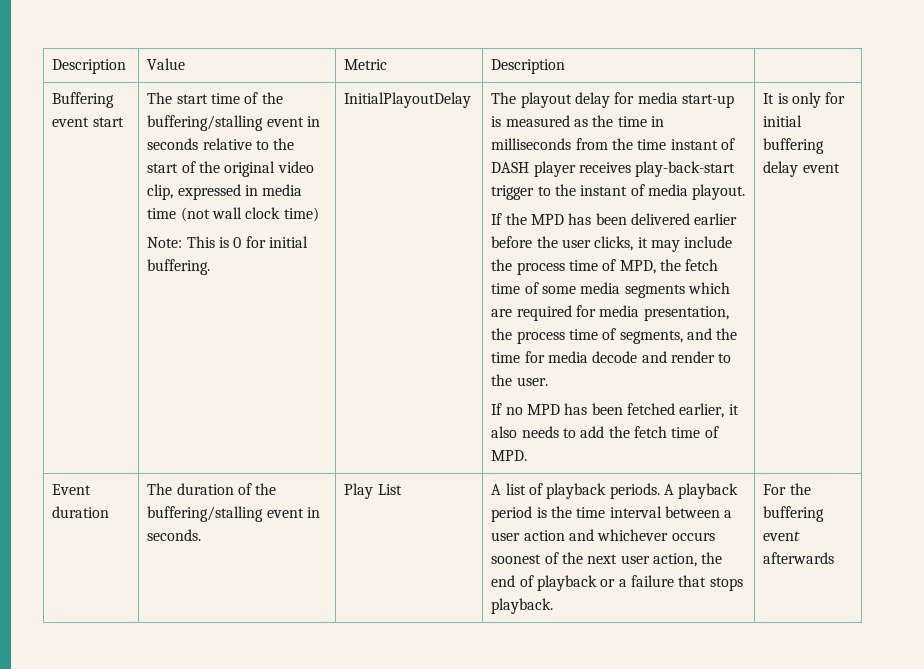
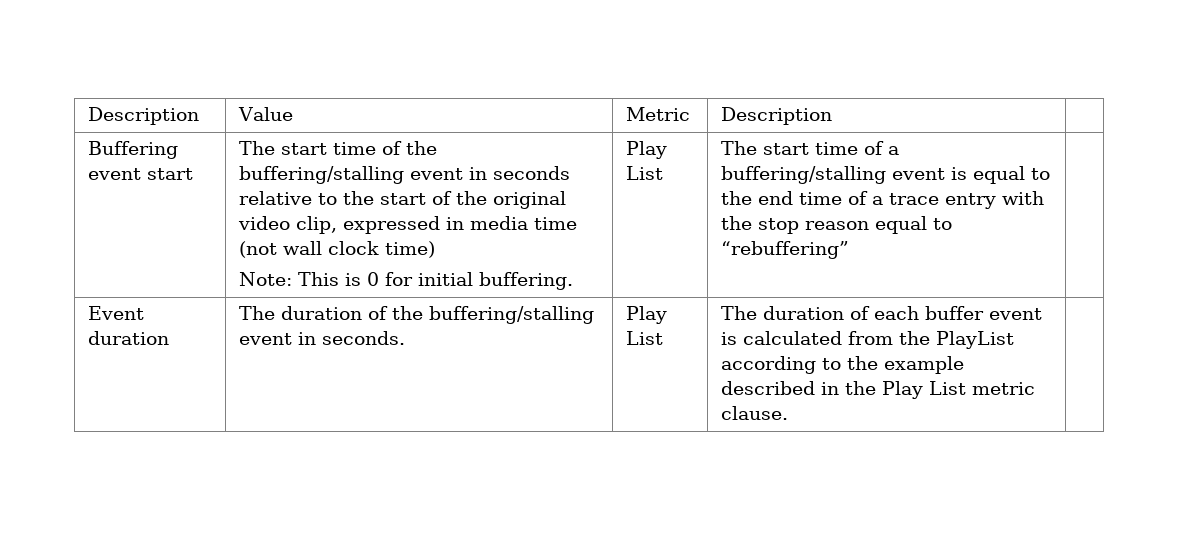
- InitialPlayoutDelay | The playout delay for media start-up is measured as the time in milliseconds from the time instant of DASH player receives play-back-start trigger to the instant of media playout.
- If the MPD has been delivered earlier before the user clicks, it may include the process time of MPD, the fetch time of some media segments which are required for media presentation, the process time of segments, and the time for media decode and render to the user.
- If no MPD has been fetched earlier, it also needs to add the fetch time of MPD. | It is only for initial buffering delay event
+ Play List | The start time of a buffering/stalling event is equal to the end time of a trace entry with the stop reason equal to “rebuffering”
- A list of playback periods. A playback period is the time interval between a user action and whichever occurs soonest of the next user action, the end of playback or a failure that stops playback. | For the buffering event afterwards
+ The duration of each buffer event is calculated from the PlayList according to the example described in the Play List metric clause.

